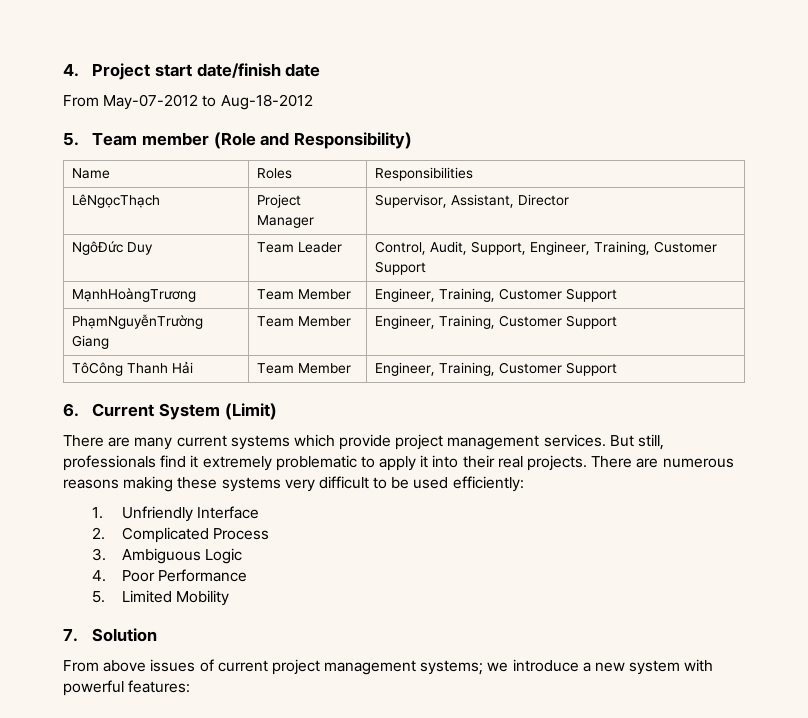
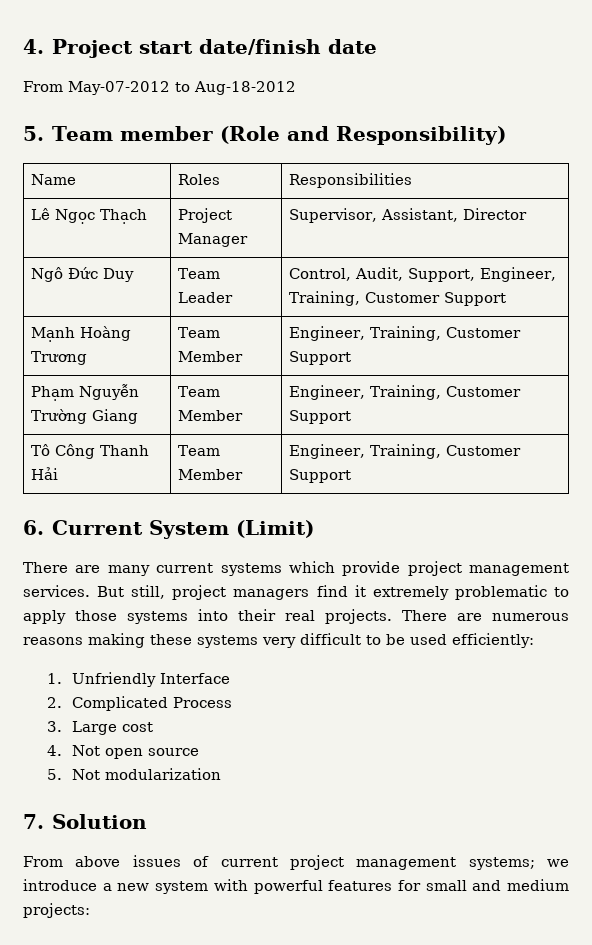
- LêNgọcThạch | Project Manager | Supervisor, Assistant, Director
+ Lê Ngọc Thạch | Project Manager | Supervisor, Assistant, Director
- NgôĐức Duy | Team Leader | Control, Audit, Support, Engineer, Training, Customer Support
+ Ngô Đức Duy | Team Leader | Control, Audit, Support, Engineer, Training, Customer Support
- MạnhHoàngTrương | Team Member | Engineer, Training, Customer Support
- PhạmNguyễnTrường Giang | Team Member | Engineer, Training, Customer Support
+ Mạnh Hoàng Trương | Team Member | Engineer, Training, Customer Support
+ Phạm Nguyễn Trường Giang | Team Member | Engineer, Training, Customer Support
- TôCông Thanh Hải | Team Member | Engineer, Training, Customer Support
+ Tô Công Thanh Hải | Team Member | Engineer, Training, Customer Support
- But still, professionals find it extremely problematic to apply it into their real projects.
+ But still, project managers find it extremely problematic to apply those systems into their real projects.
- 3. Ambiguous Logic
- 4. Poor Performance
- 5. Limited Mobility
+ 3. Large cost
+ 4. Not open source
+ 5. Not modularization
- From above issues of current project management systems; we introduce a new system with powerful features:
+ From above issues of current project management systems; we introduce a new system with powerful features for small and medium projects:

